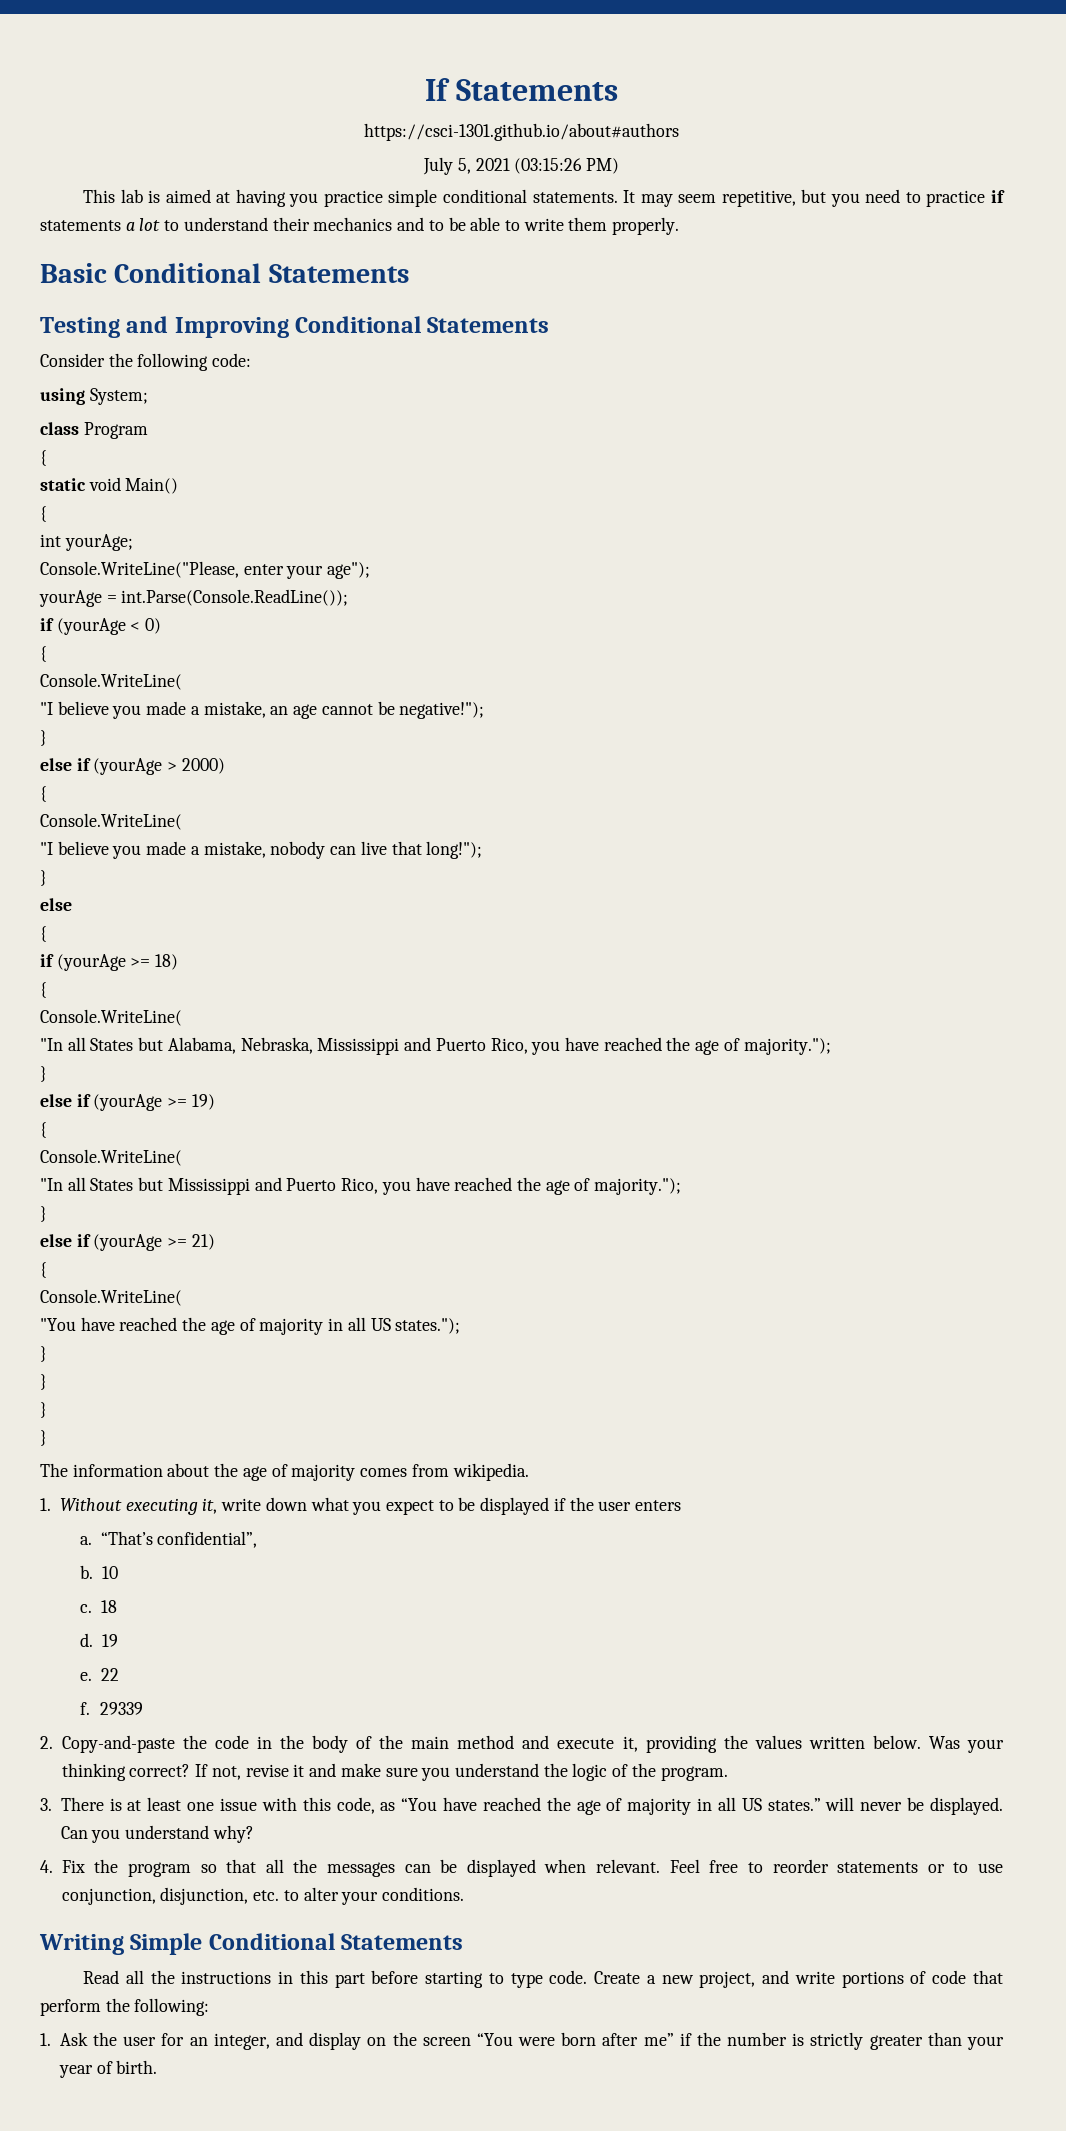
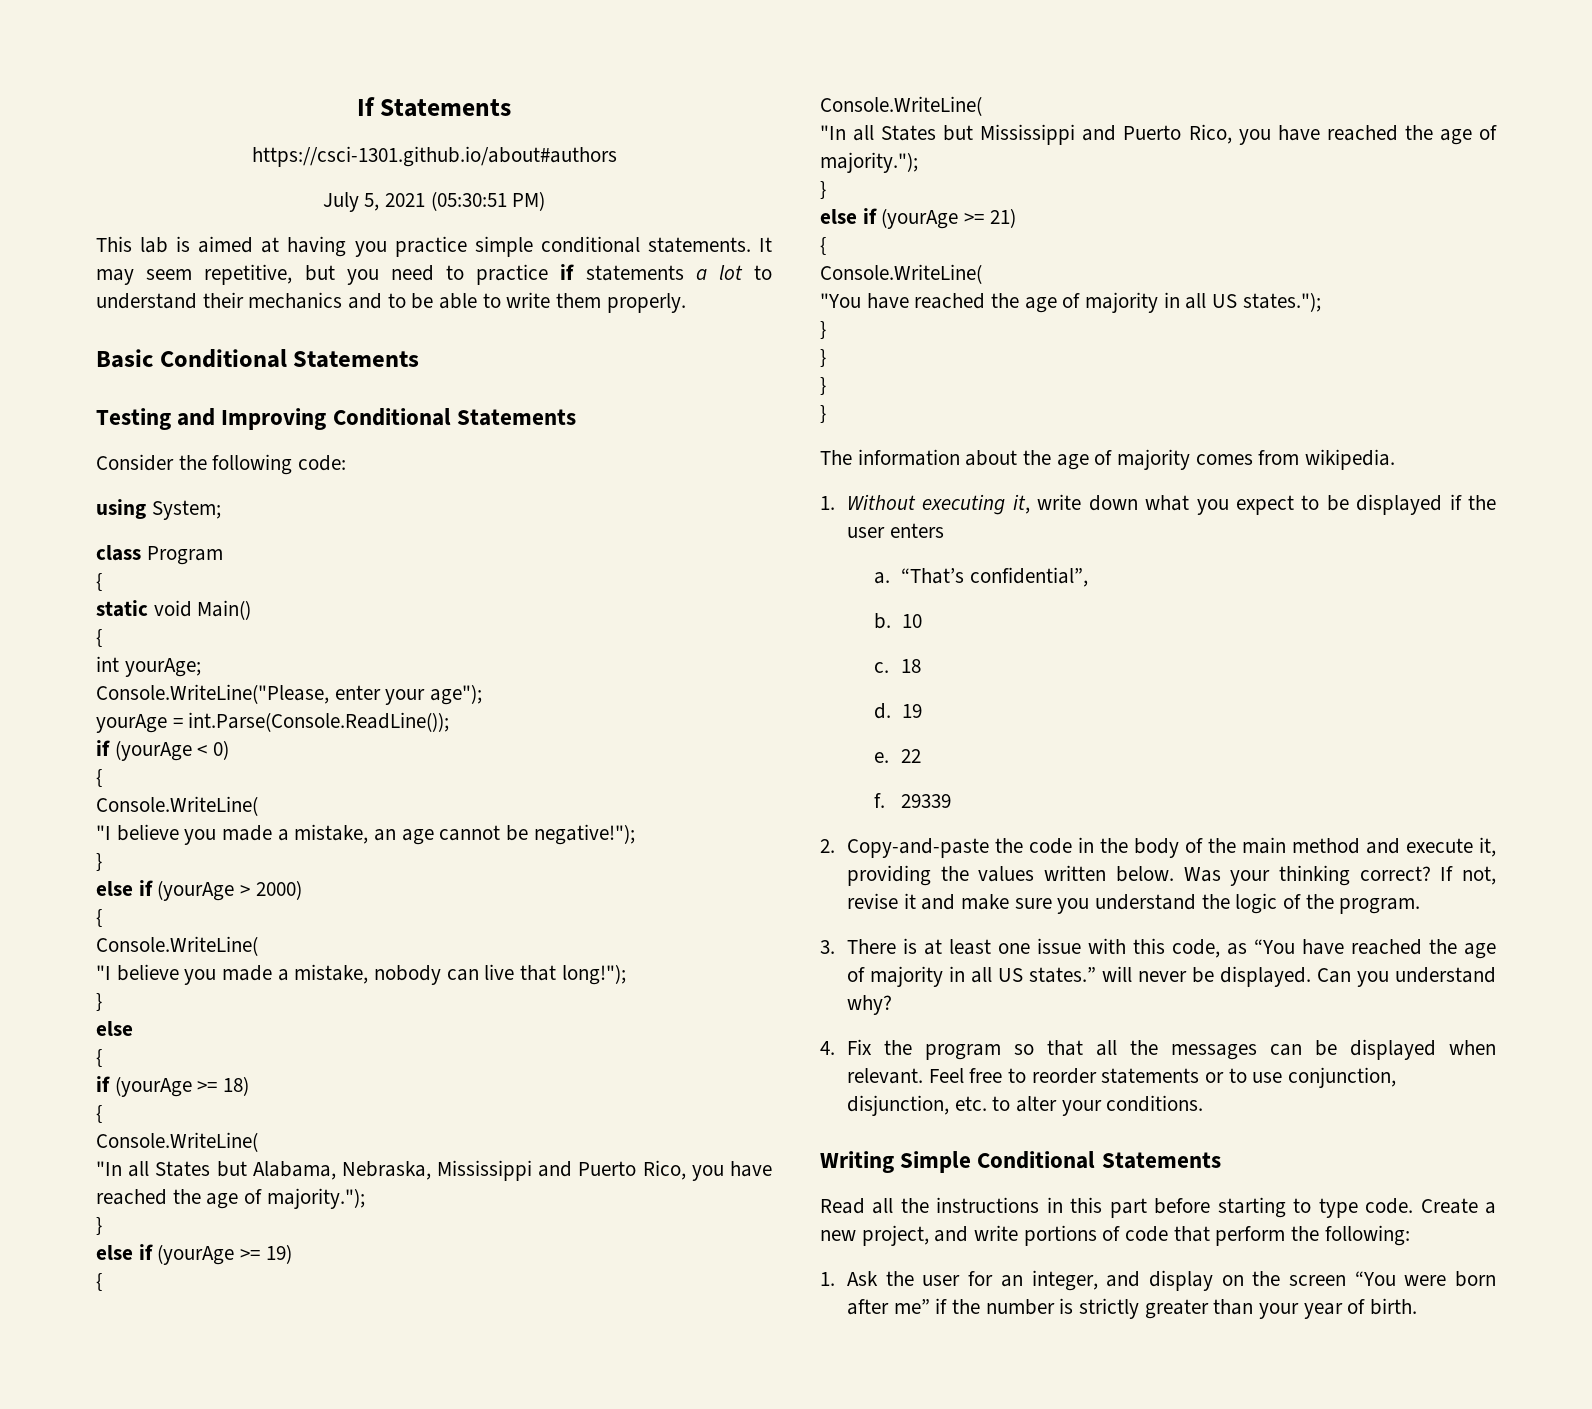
- July 5, 2021 (03:15:26 PM)
+ July 5, 2021 (05:30:51 PM)

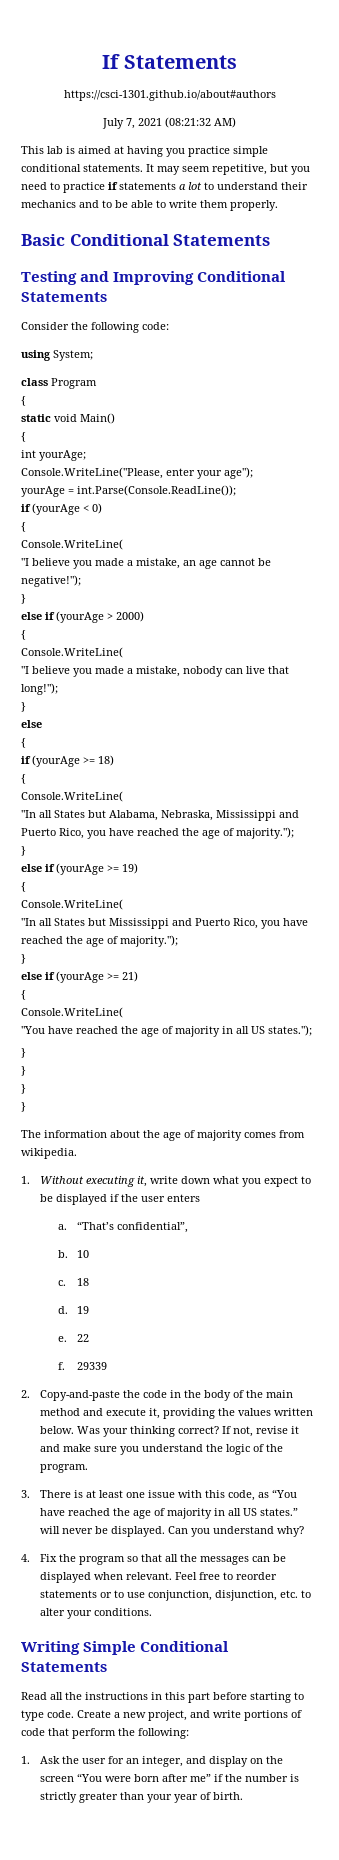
- July 5, 2021 (05:30:51 PM)
+ July 7, 2021 (08:21:32 AM)

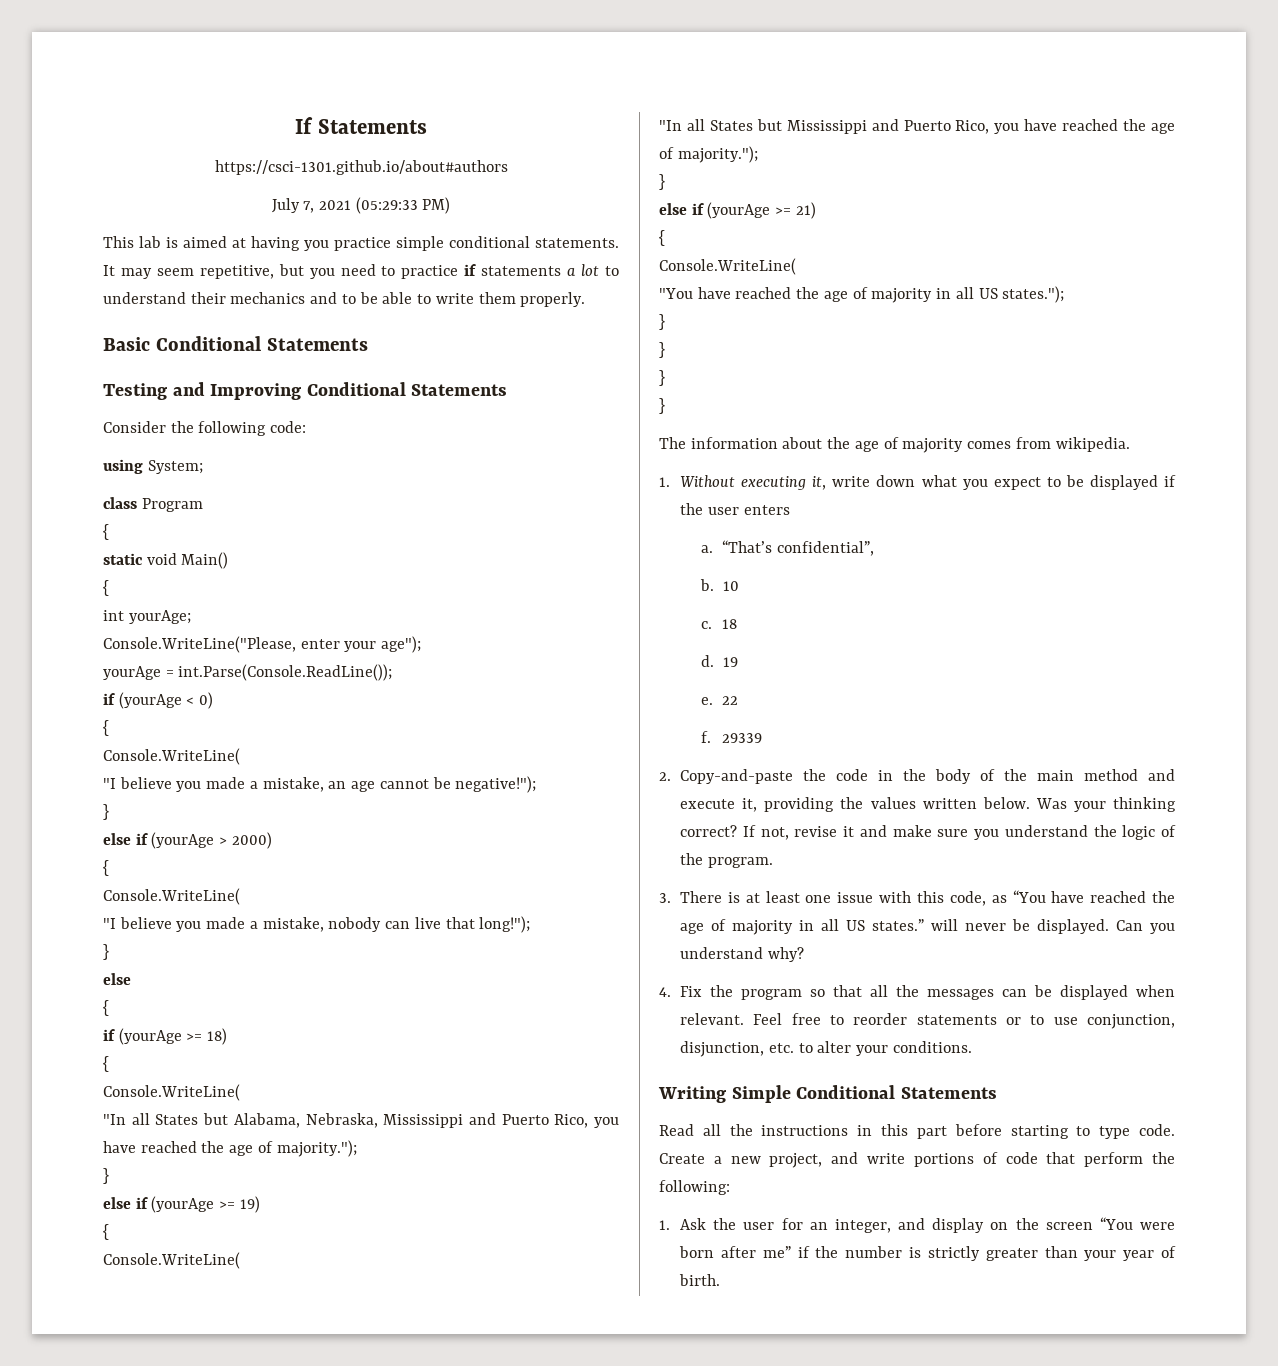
- July 7, 2021 (08:21:32 AM)
+ July 7, 2021 (05:29:33 PM)

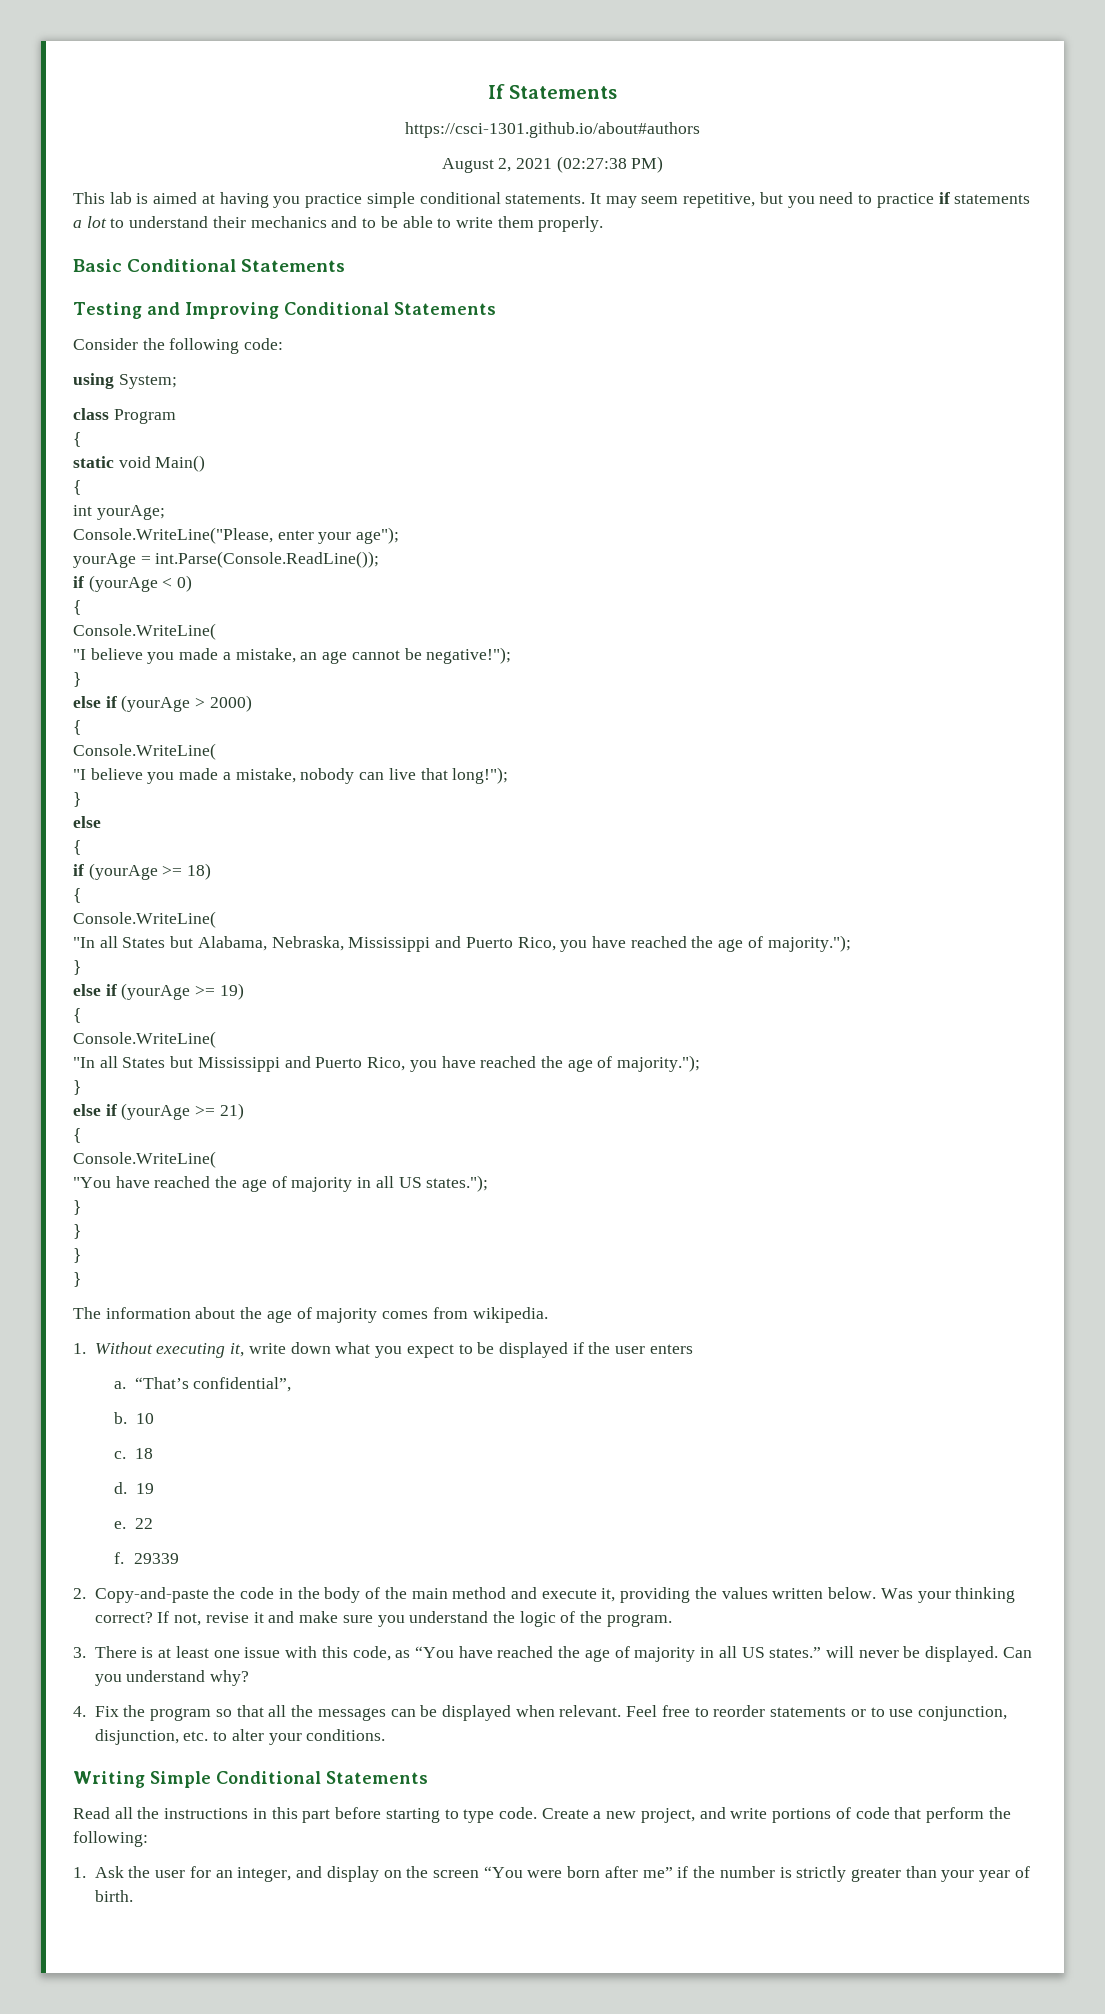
- July 7, 2021 (05:29:33 PM)
+ August 2, 2021 (02:27:38 PM)

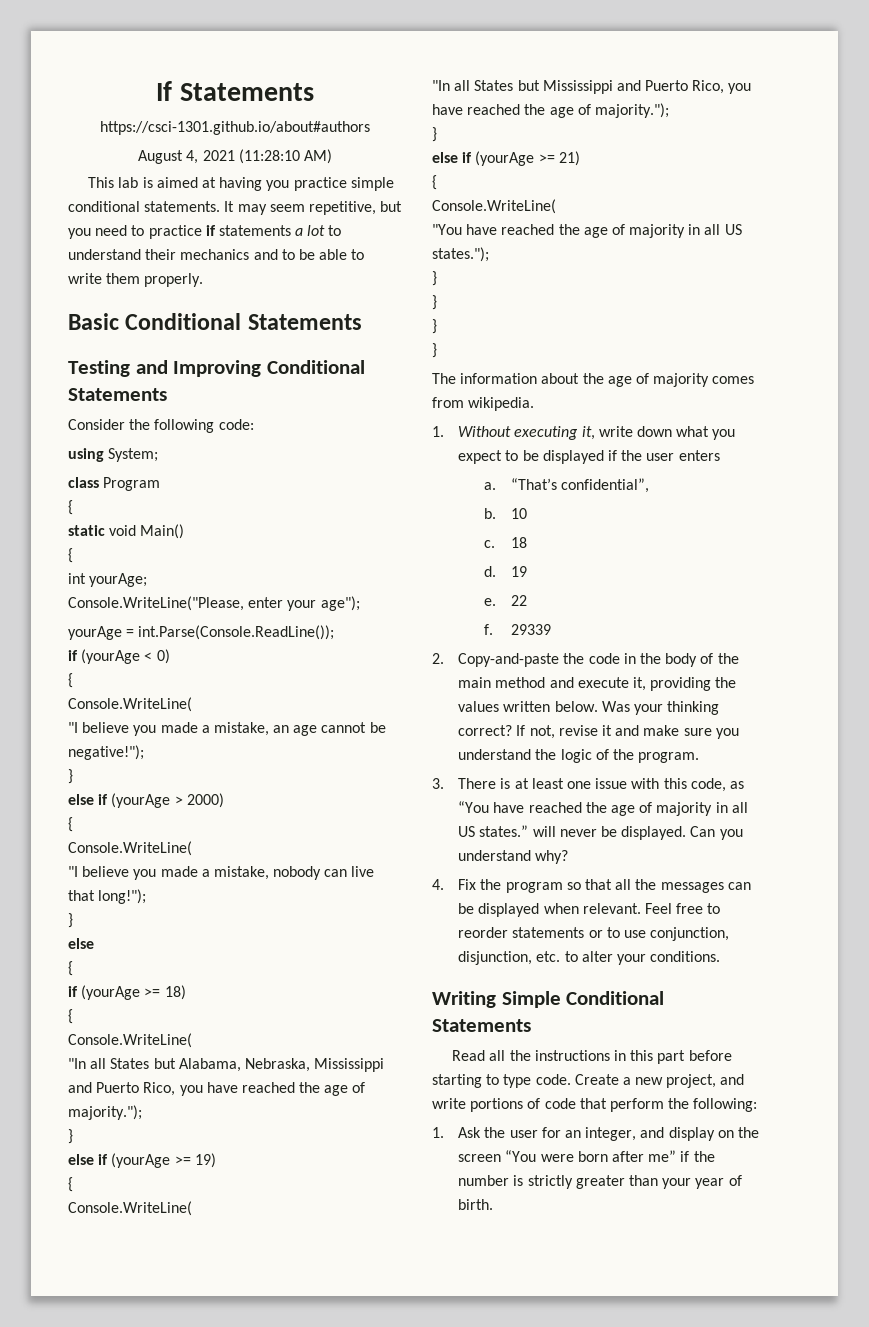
- August 2, 2021 (02:27:38 PM)
+ August 4, 2021 (11:28:10 AM)

